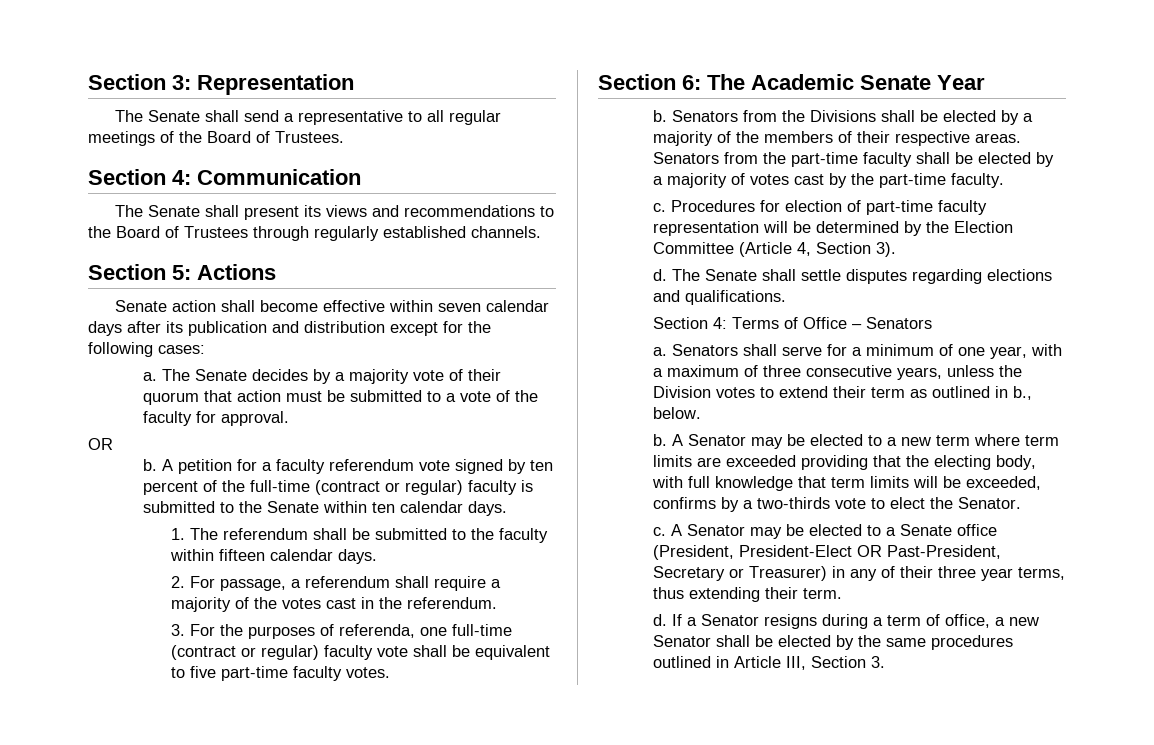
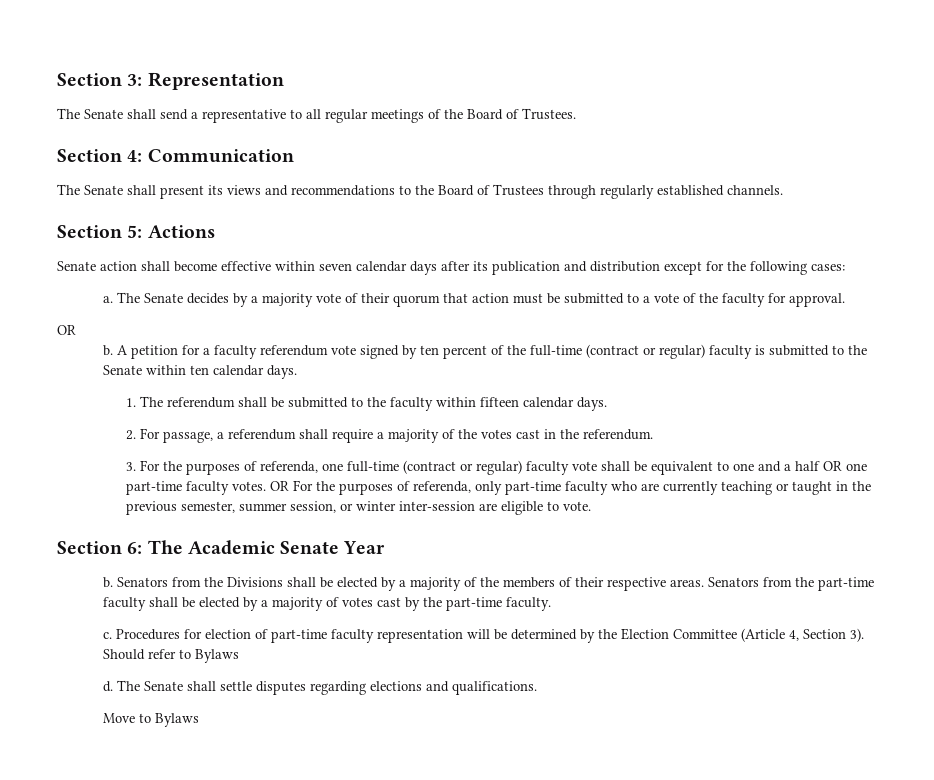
- 3. For the purposes of referenda, one full-time (contract or regular) faculty vote shall be equivalent to five part-time faculty votes.
+ 3. For the purposes of referenda, one full-time (contract or regular) faculty vote shall be equivalent to one and a half OR one part-time faculty votes. OR For the purposes of referenda, only part-time faculty who are currently teaching or taught in the previous semester, summer session, or winter inter-session are eligible to vote.
+ Should refer to Bylaws
- Section 4: Terms of Office – Senators
- a. Senators shall serve for a minimum of one year, with a maximum of three consecutive years, unless the Division votes to extend their term as outlined in b., below.
- b. A Senator may be elected to a new term where term limits are exceeded providing that the electing body, with full knowledge that term limits will be exceeded, confirms by a two-thirds vote to elect the Senator.
- c. A Senator may be elected to a Senate office (President, President-Elect OR Past-President, Secretary or Treasurer) in any of their three year terms, thus extending their term.
- d. If a Senator resigns during a term of office, a new Senator shall be elected by the same procedures outlined in Article III, Section 3.
+ Move to Bylaws

